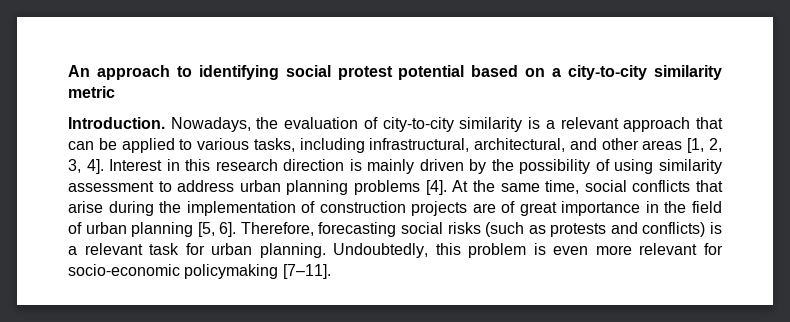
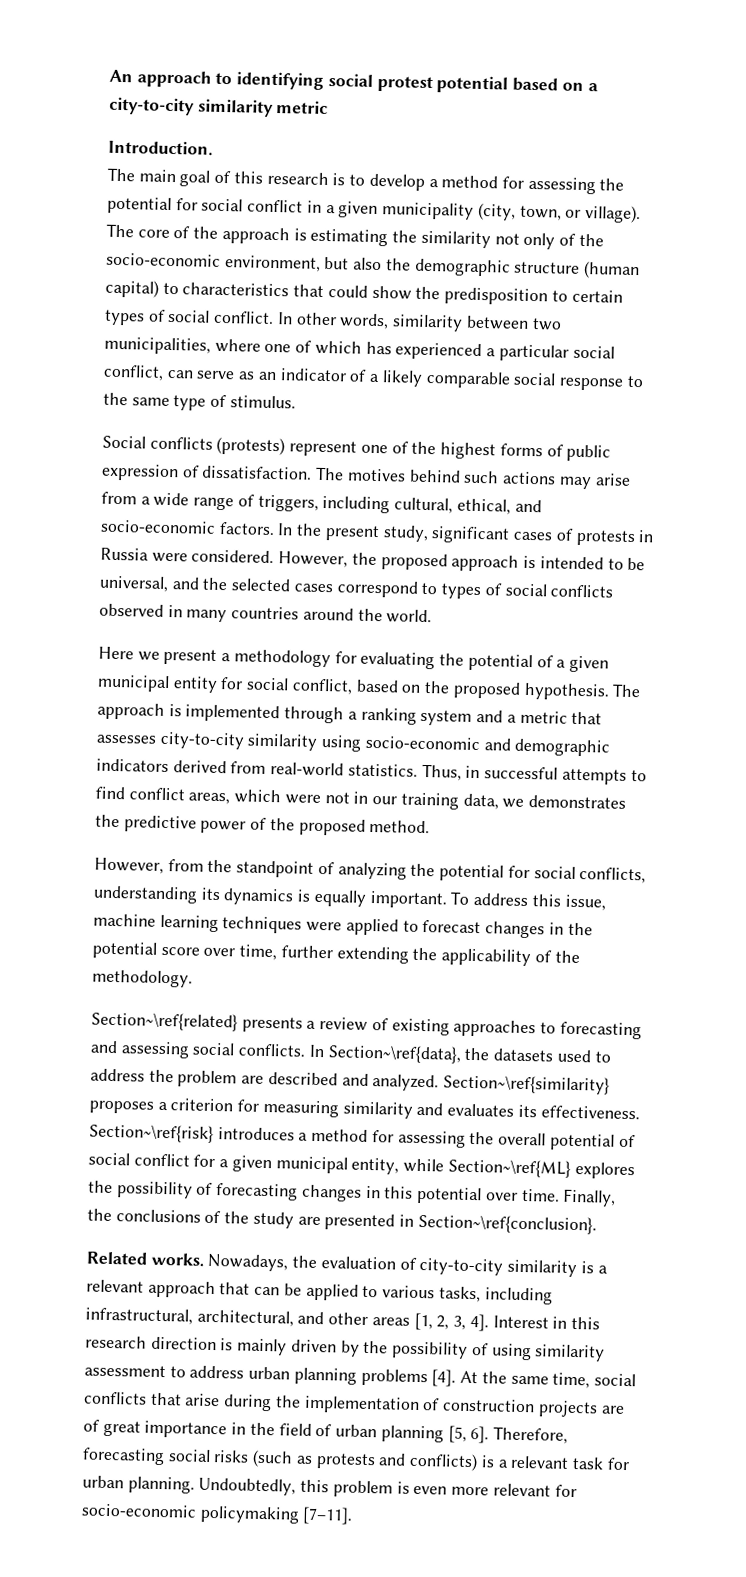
- Introduction. Nowadays, the evaluation of city-to-city similarity is a relevant approach that can be applied to various tasks, including infrastructural, architectural, and other areas [1, 2, 3, 4].
+ Introduction.
+ The main goal of this research is to develop a method for assessing the potential for social conflict in a given municipality (city, town, or village). The core of the approach is estimating the similarity not only of the socio-economic environment, but also the demographic structure (human capital) to characteristics that could show the predisposition to certain types of social conflict. In other words, similarity between two municipalities, where one of which has experienced a particular social conflict, can serve as an indicator of a likely comparable social response to the same type of stimulus.
+ Social conflicts (protests) represent one of the highest forms of public expression of dissatisfaction. The motives behind such actions may arise from a wide range of triggers, including cultural, ethical, and socio-economic factors. In the present study, significant cases of protests in Russia were considered. However, the proposed approach is intended to be universal, and the selected cases correspond to types of social conflicts observed in many countries around the world.
+ Here we present a methodology for evaluating the potential of a given municipal entity for social conflict, based on the proposed hypothesis. The approach is implemented through a ranking system and a metric that assesses city-to-city similarity using socio-economic and demographic indicators derived from real-world statistics. Thus, in successful attempts to find conflict areas, which were not in our training data, we demonstrates the predictive power of the proposed method.
+ However, from the standpoint of analyzing the potential for social conflicts, understanding its dynamics is equally important. To address this issue, machine learning techniques were applied to forecast changes in the potential score over time, further extending the applicability of the methodology.
+ Section~\ref{related} presents a review of existing approaches to forecasting and assessing social conflicts. In Section~\ref{data}, the datasets used to address the problem are described and analyzed. Section~\ref{similarity} proposes a criterion for measuring similarity and evaluates its effectiveness. Section~\ref{risk} introduces a method for assessing the overall potential of social conflict for a given municipal entity, while Section~\ref{ML} explores the possibility of forecasting changes in this potential over time. Finally, the conclusions of the study are presented in Section~\ref{conclusion}.
+ Related works. Nowadays, the evaluation of city-to-city similarity is a relevant approach that can be applied to various tasks, including infrastructural, architectural, and other areas [1, 2, 3, 4].

